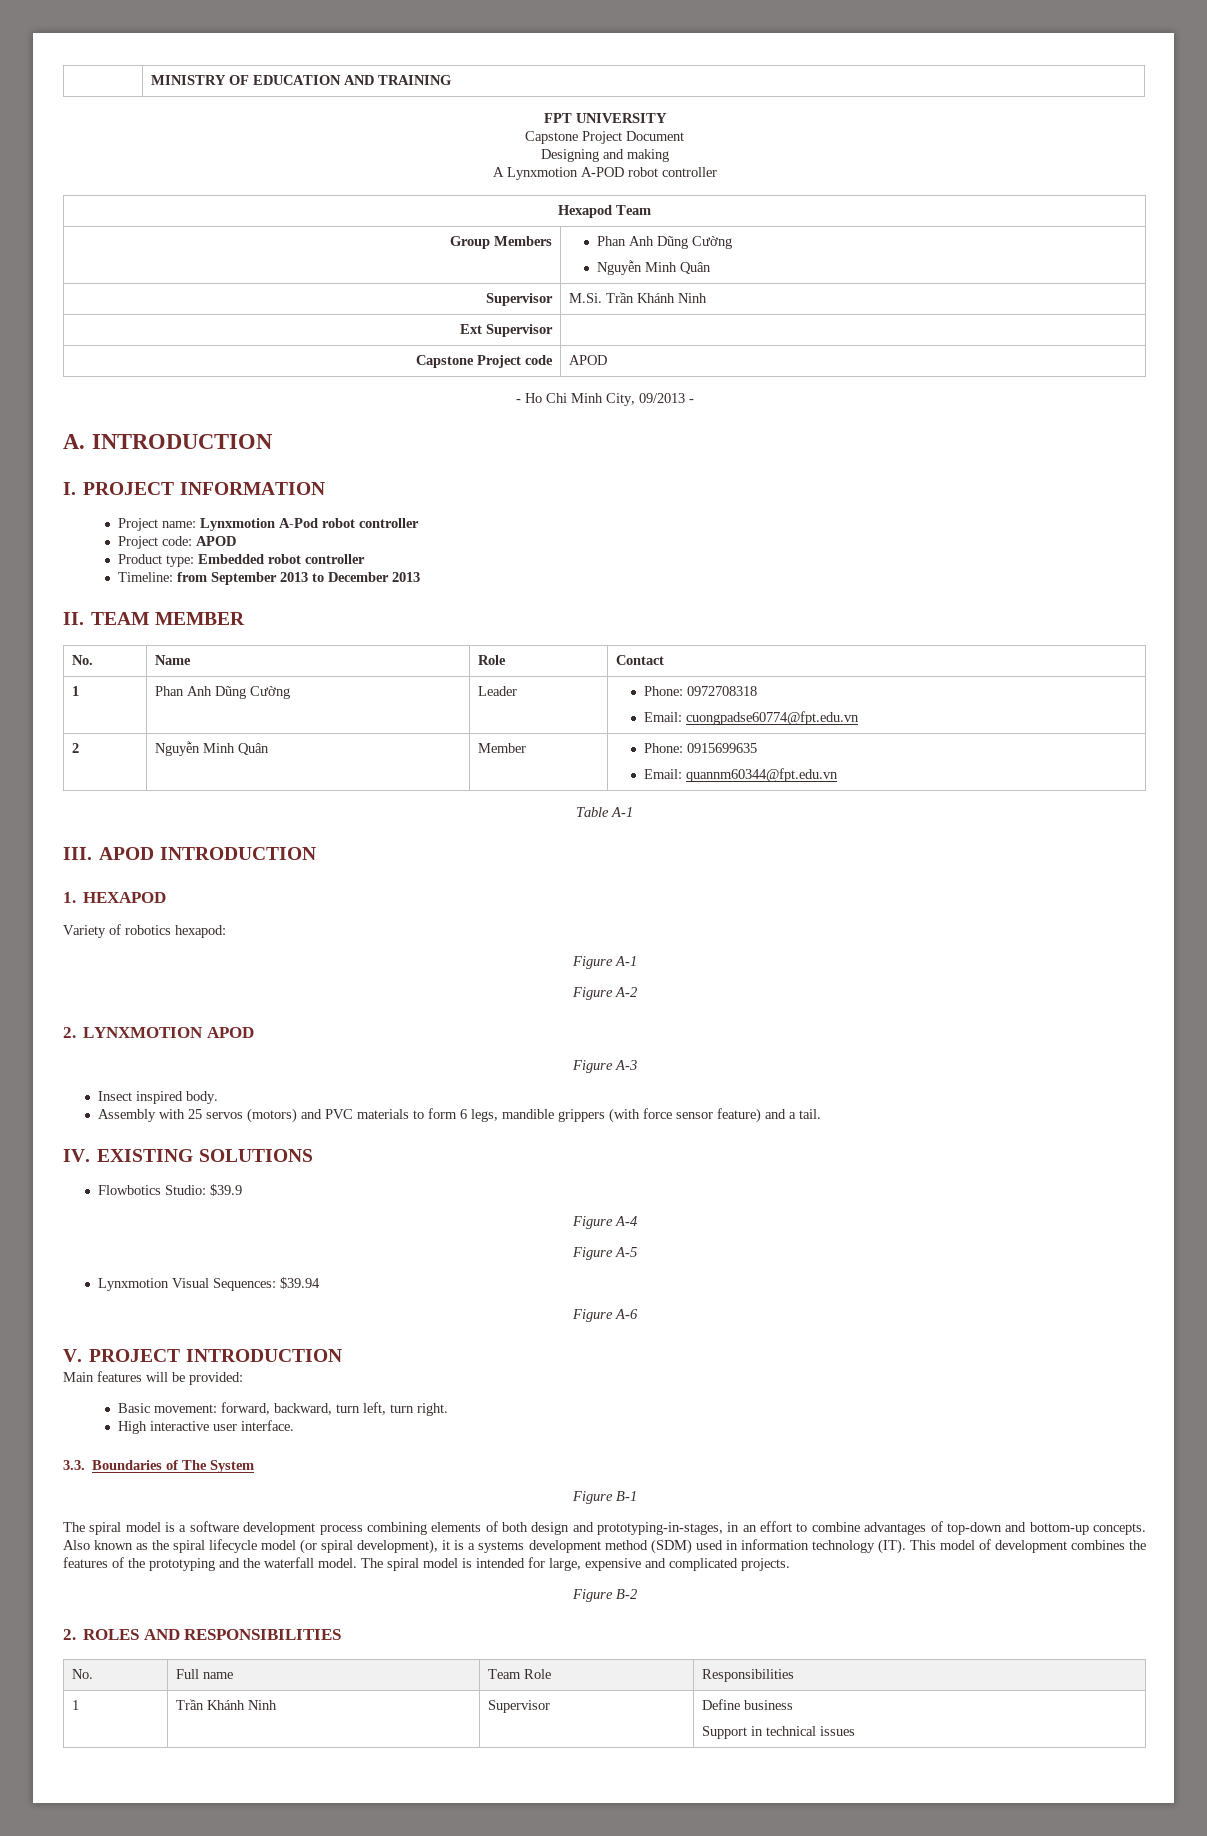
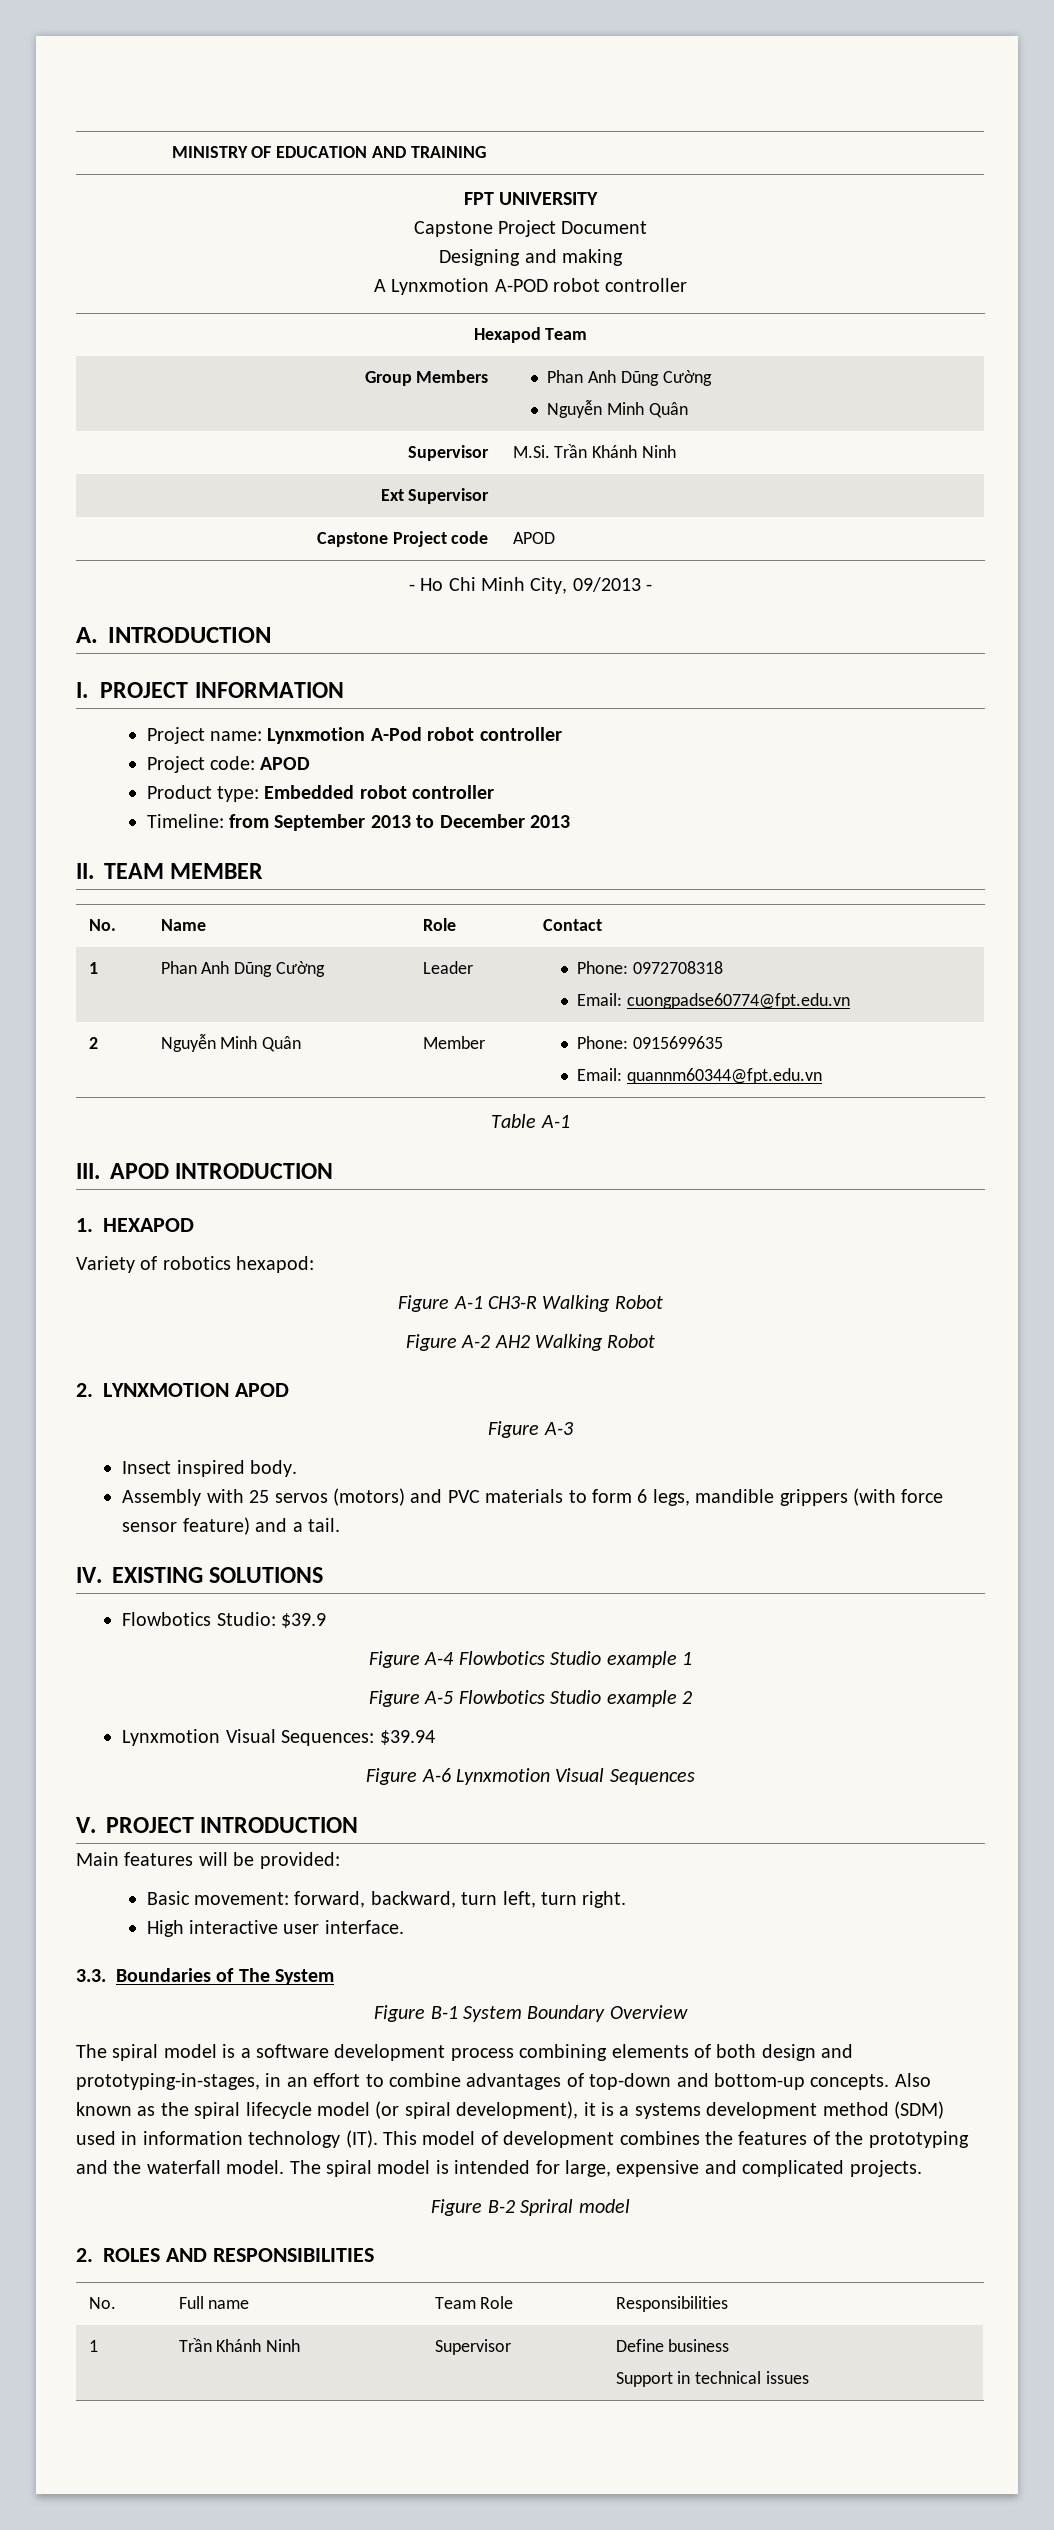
- Figure A-1
+ Figure A-1 CH3-R Walking Robot
- Figure A-2
+ Figure A-2 AH2 Walking Robot
- Figure A-4
- Figure A-5
+ Figure A-4 Flowbotics Studio example 1
+ Figure A-5 Flowbotics Studio example 2
- Figure A-6
+ Figure A-6 Lynxmotion Visual Sequences
- Figure B-1
+ Figure B-1 System Boundary Overview
- Figure B-2
+ Figure B-2 Spriral model

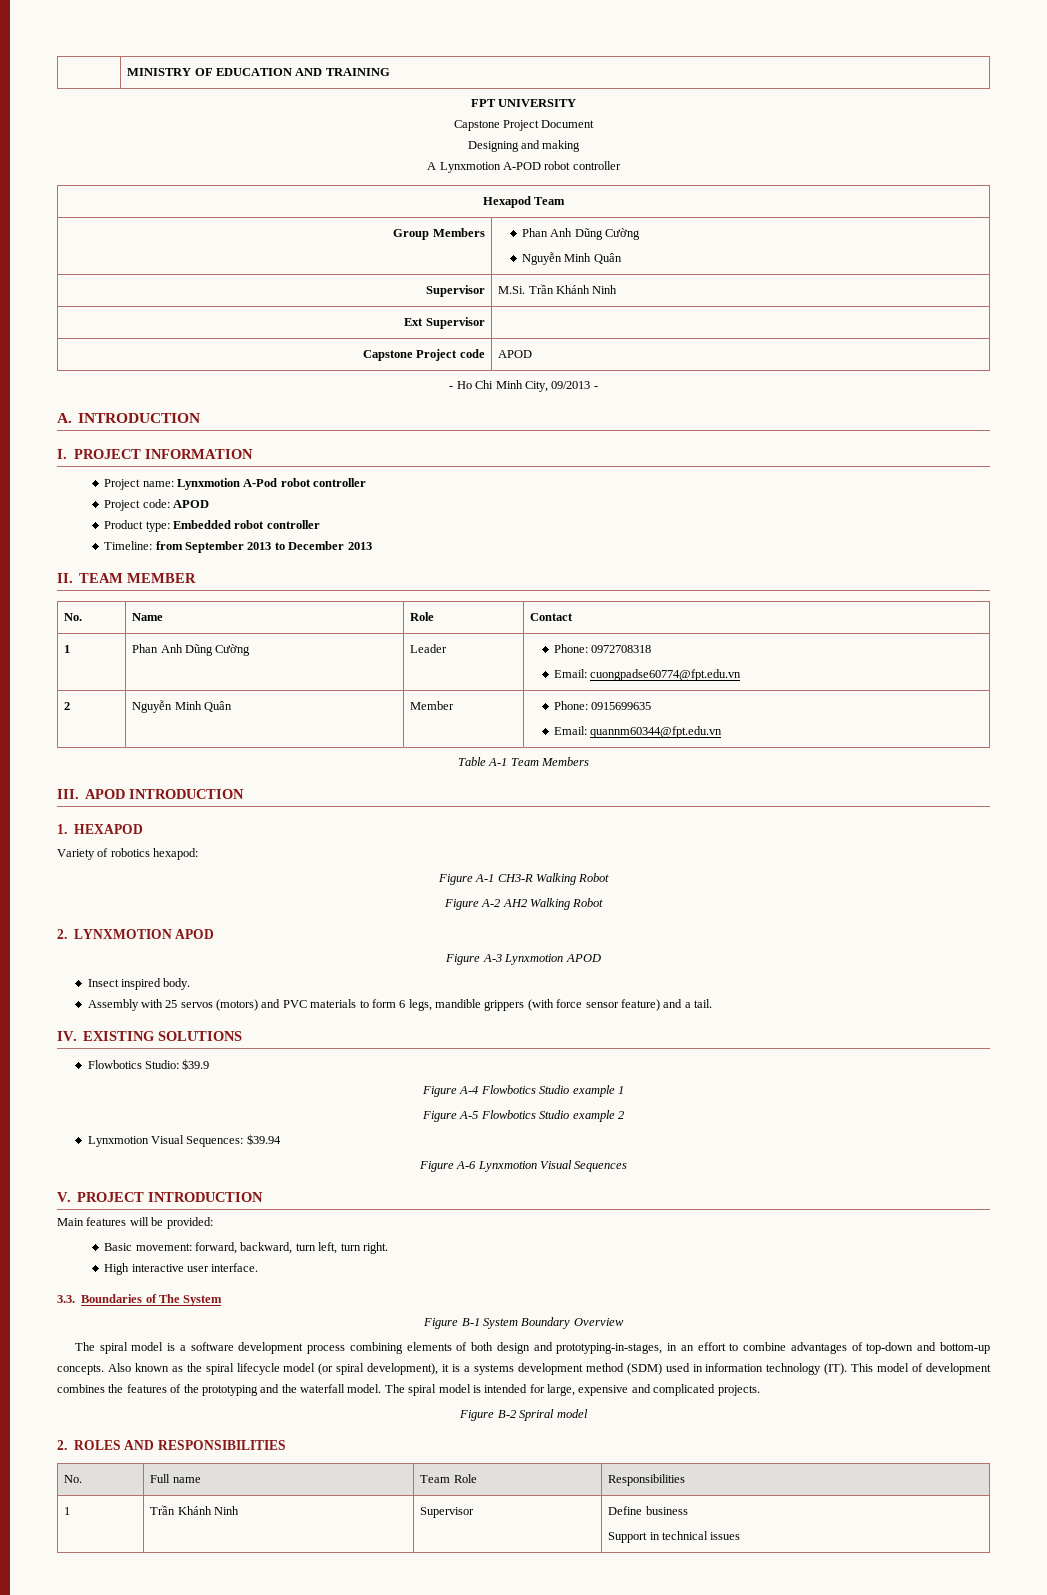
- Table A-1
+ Table A-1 Team Members
- Figure A-3
+ Figure A-3 Lynxmotion APOD

